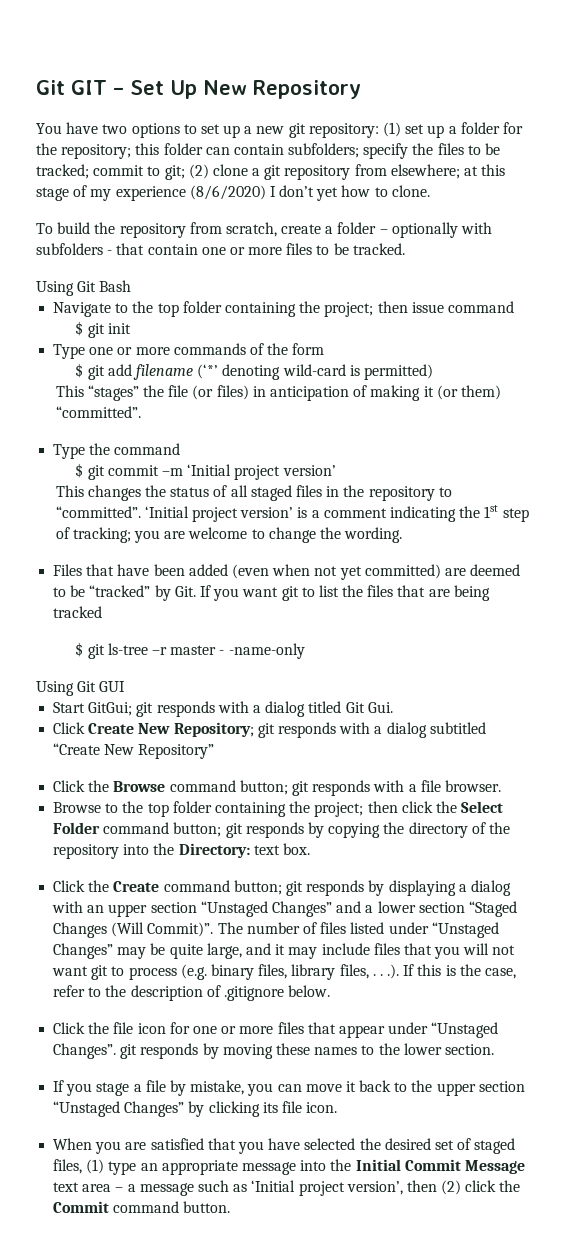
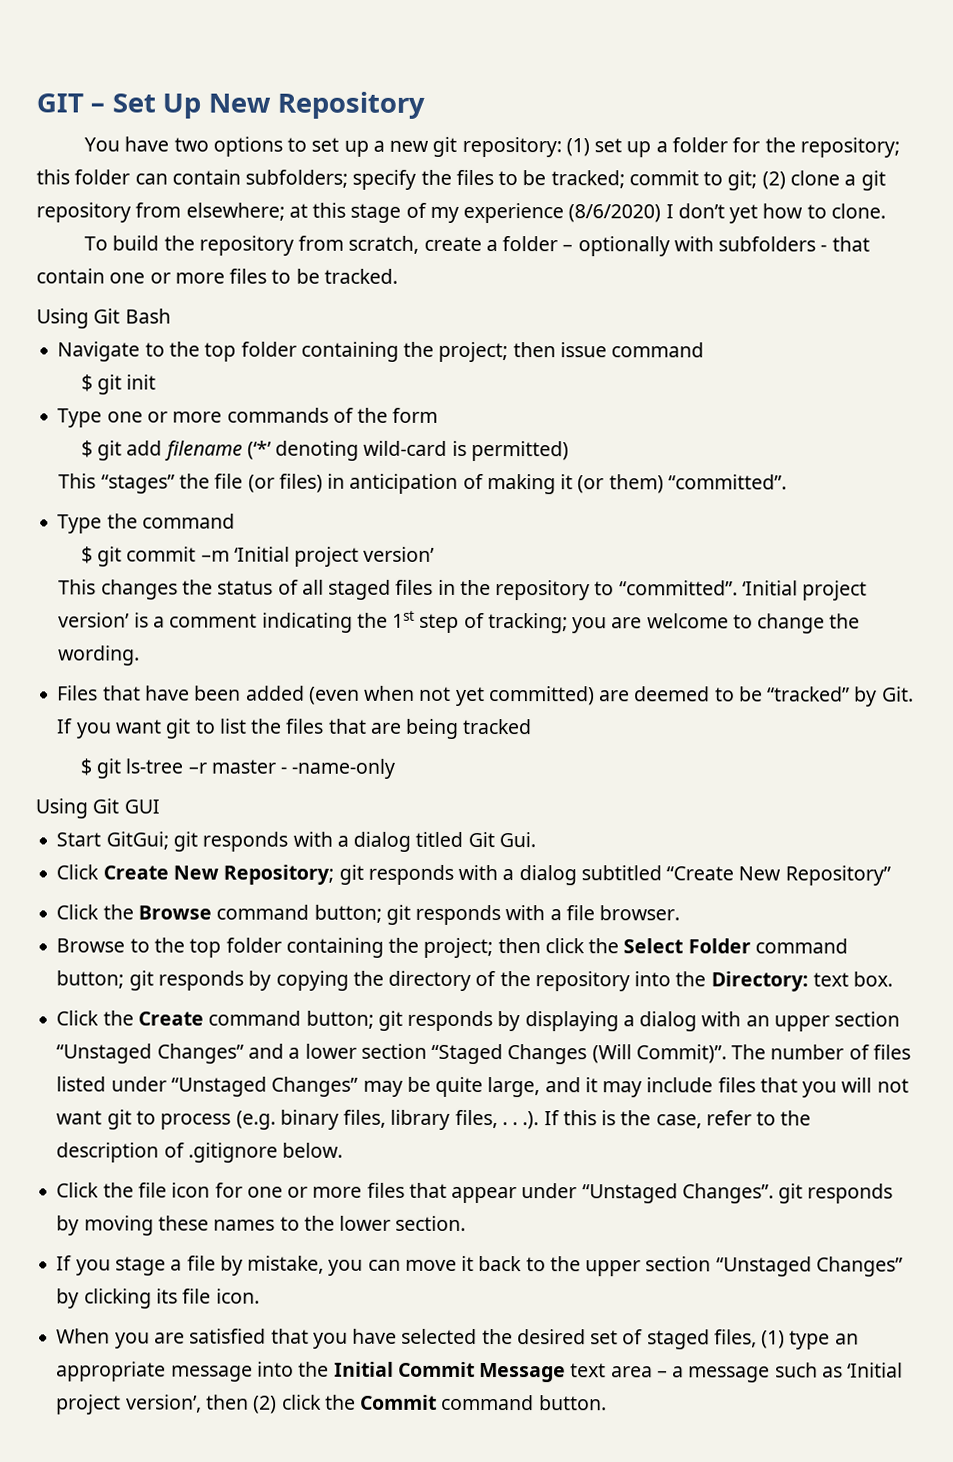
- Git GIT – Set Up New Repository
+ GIT – Set Up New Repository

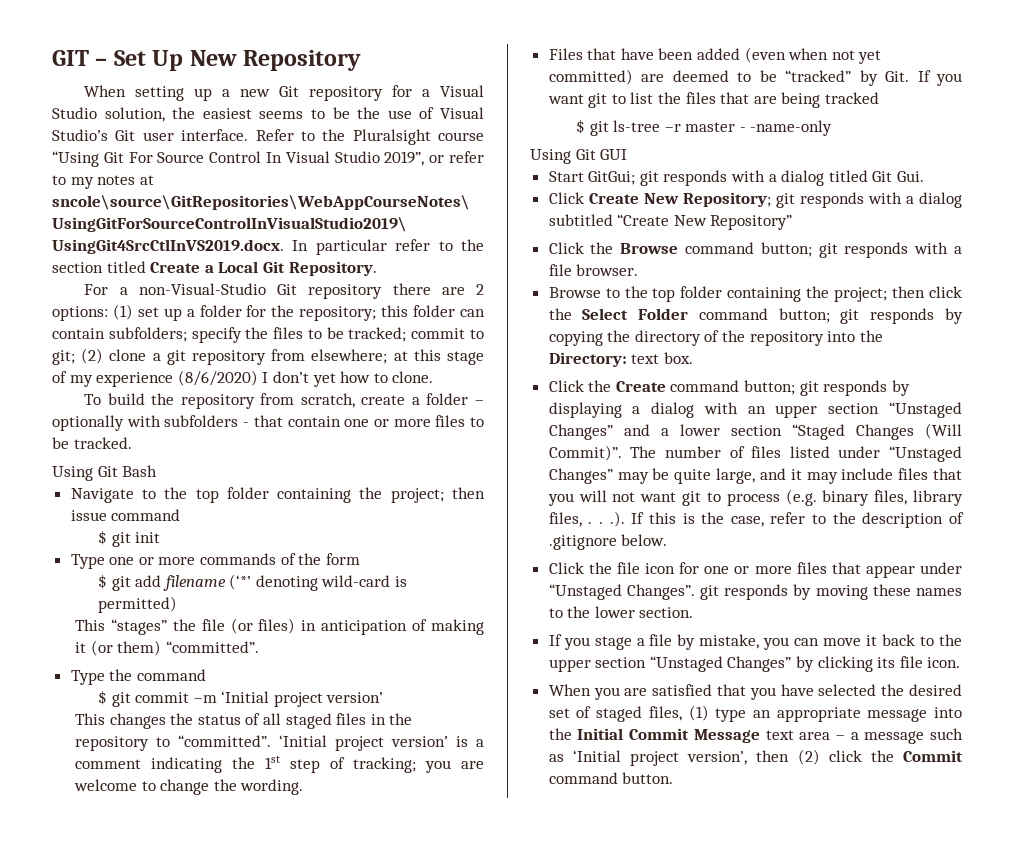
- You have two options to set up a new git repository: (1) set up a folder for the repository; this folder can contain subfolders; specify the files to be tracked; commit to git; (2) clone a git repository from elsewhere; at this stage of my experience (8/6/2020) I don’t yet how to clone.
+ When setting up a new Git repository for a Visual Studio solution, the easiest seems to be the use of Visual Studio’s Git user interface. Refer to the Pluralsight course “Using Git For Source Control In Visual Studio 2019”, or refer to my notes at sncole\source\GitRepositories\WebAppCourseNotes\ UsingGitForSourceControlInVisualStudio2019\ UsingGit4SrcCtlInVS2019.docx. In particular refer to the section titled Create a Local Git Repository.
+ For a non-Visual-Studio Git repository there are 2 options: (1) set up a folder for the repository; this folder can contain subfolders; specify the files to be tracked; commit to git; (2) clone a git repository from elsewhere; at this stage of my experience (8/6/2020) I don’t yet how to clone.

